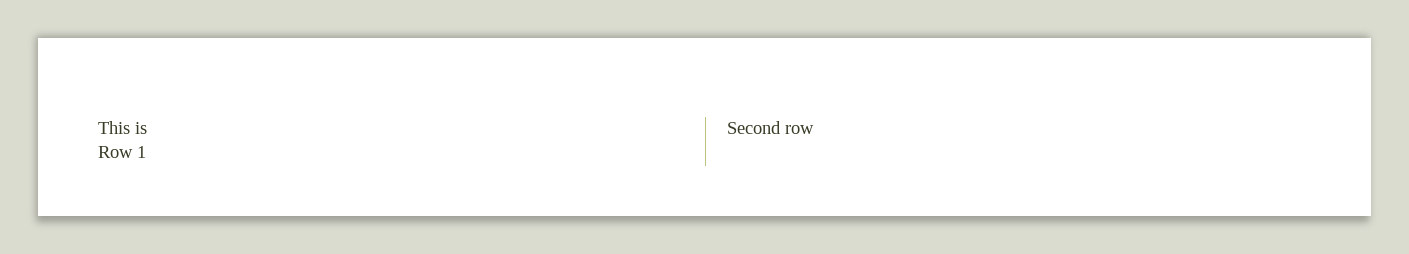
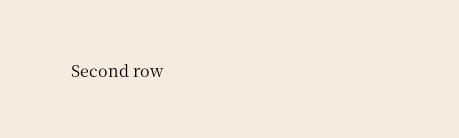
- This is
- Row 1

